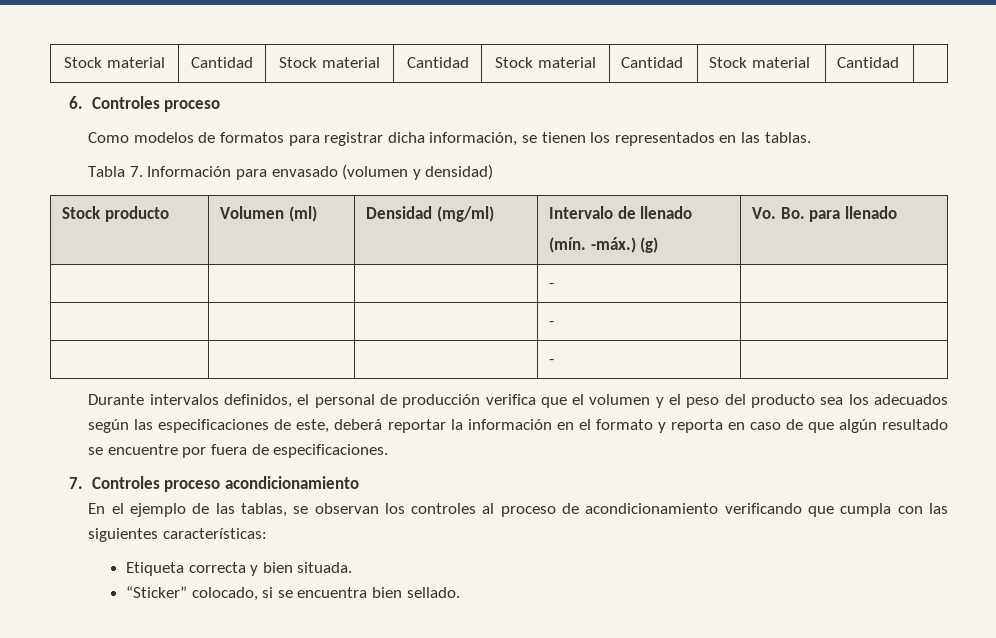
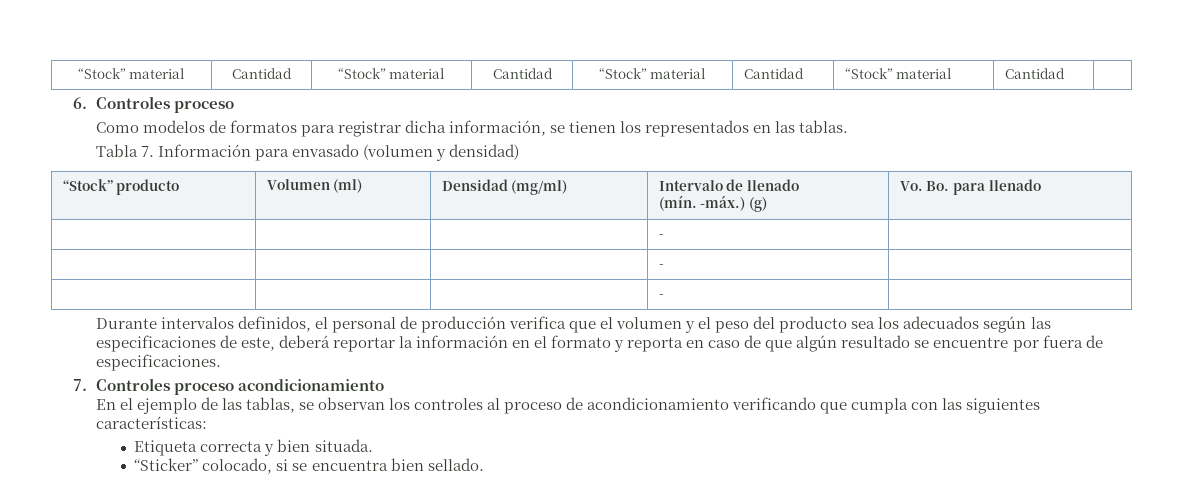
- Stock material | Cantidad | Stock material | Cantidad | Stock material | Cantidad | Stock material | Cantidad |
+ “Stock” material | Cantidad | “Stock” material | Cantidad | “Stock” material | Cantidad | “Stock” material | Cantidad |
- Stock producto | Volumen (ml) | Densidad (mg/ml) | Intervalo de llenado
+ “Stock” producto | Volumen (ml) | Densidad (mg/ml) | Intervalo de llenado

